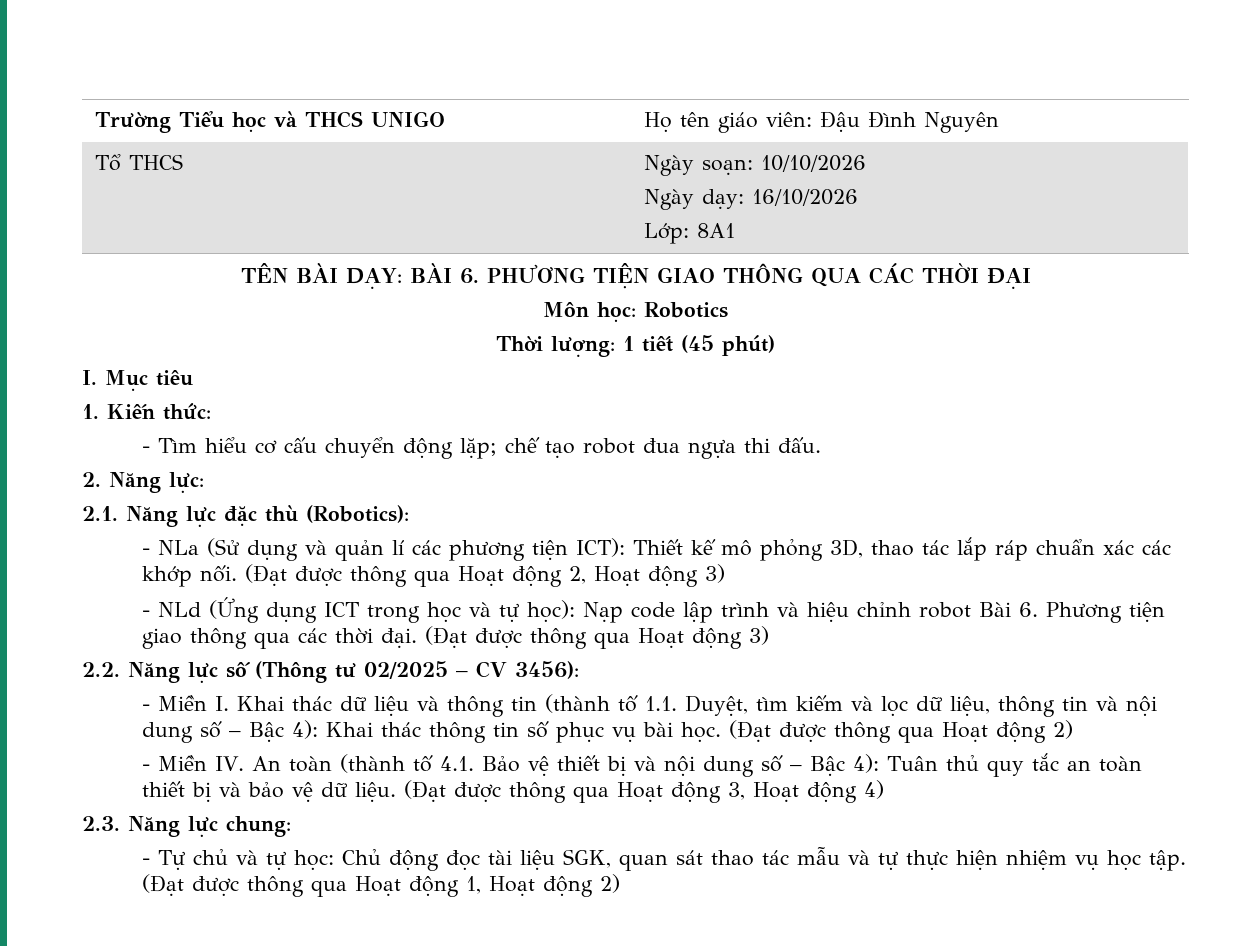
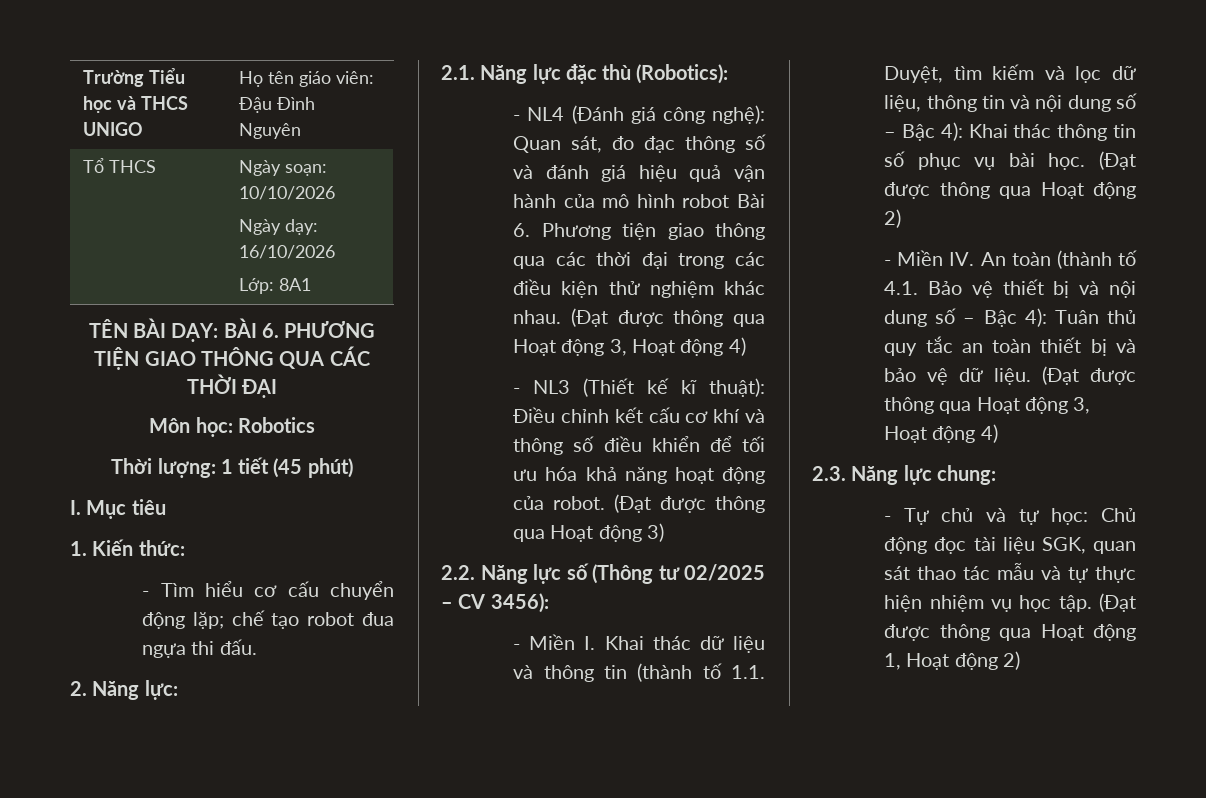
- - NLa (Sử dụng và quản lí các phương tiện ICT): Thiết kế mô phỏng 3D, thao tác lắp ráp chuẩn xác các khớp nối. (Đạt được thông qua Hoạt động 2, Hoạt động 3)
- - NLd (Ứng dụng ICT trong học và tự học): Nạp code lập trình và hiệu chỉnh robot Bài 6. Phương tiện giao thông qua các thời đại.
+ - NL4 (Đánh giá công nghệ): Quan sát, đo đạc thông số và đánh giá hiệu quả vận hành của mô hình robot Bài 6. Phương tiện giao thông qua các thời đại trong các điều kiện thử nghiệm khác nhau. (Đạt được thông qua Hoạt động 3, Hoạt động 4)
+ - NL3 (Thiết kế kĩ thuật): Điều chỉnh kết cấu cơ khí và thông số điều khiển để tối ưu hóa khả năng hoạt động của robot.

